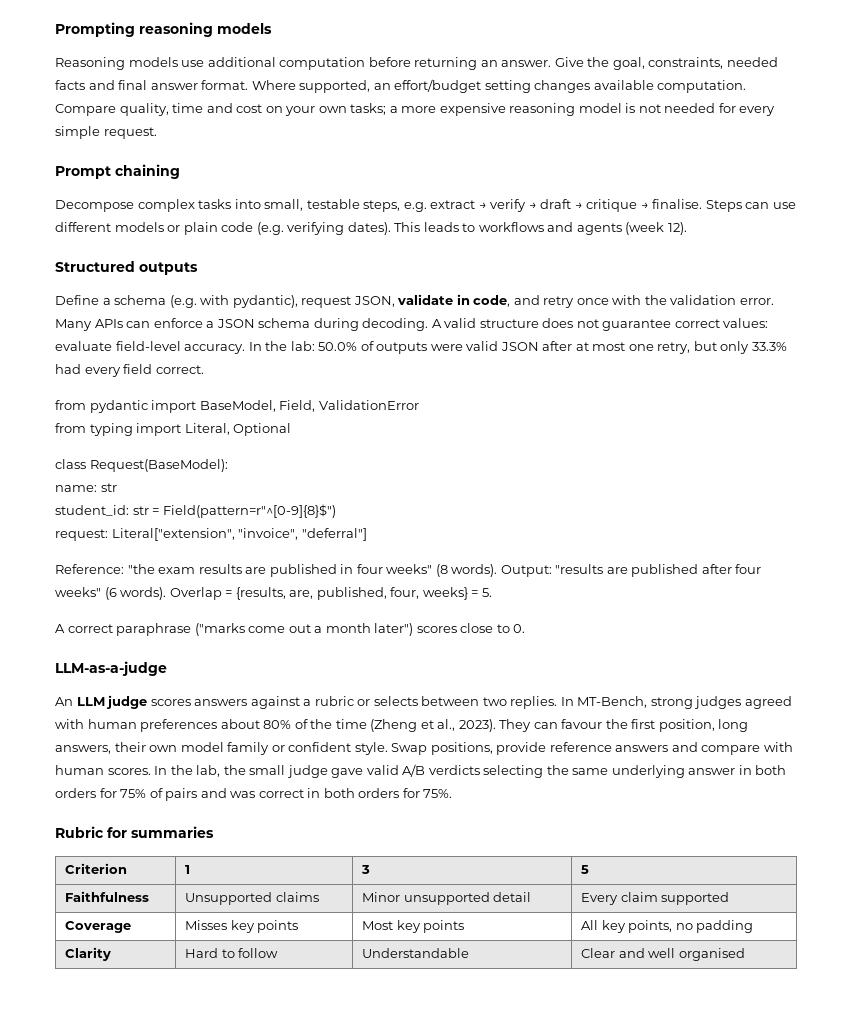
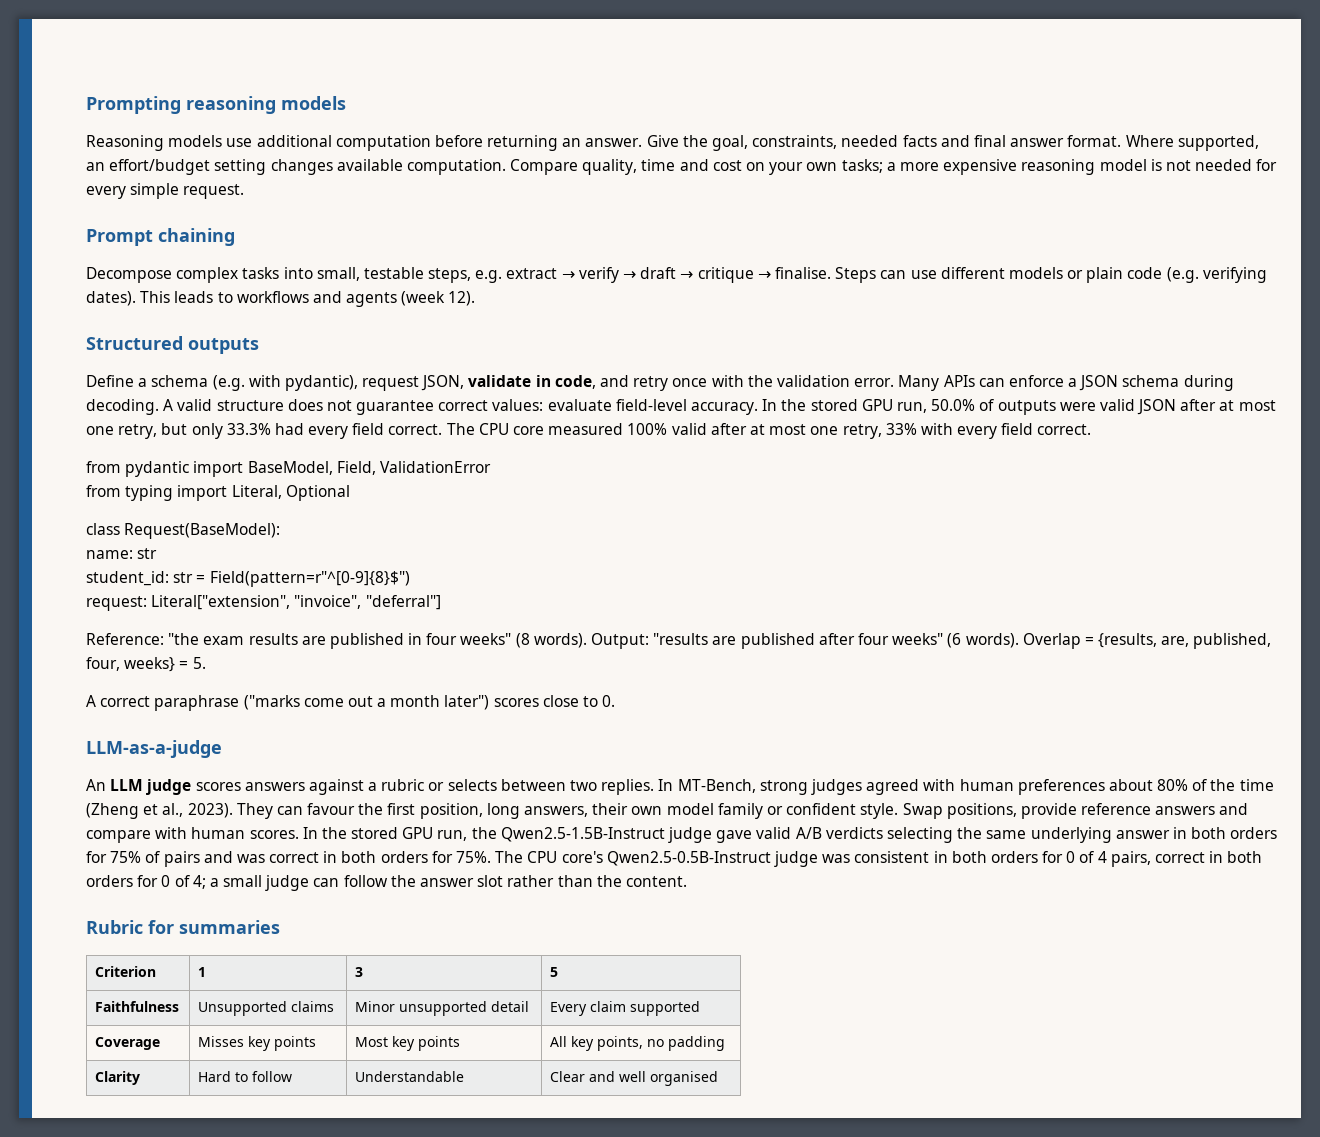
- In the lab: 50.0% of outputs were valid JSON after at most one retry, but only 33.3% had every field correct.
+ In the stored GPU run, 50.0% of outputs were valid JSON after at most one retry, but only 33.3% had every field correct. The CPU core measured 100% valid after at most one retry, 33% with every field correct.
- In the lab, the small judge gave valid A/B verdicts selecting the same underlying answer in both orders for 75% of pairs and was correct in both orders for 75%.
+ In the stored GPU run, the Qwen2.5-1.5B-Instruct judge gave valid A/B verdicts selecting the same underlying answer in both orders for 75% of pairs and was correct in both orders for 75%. The CPU core's Qwen2.5-0.5B-Instruct judge was consistent in both orders for 0 of 4 pairs, correct in both orders for 0 of 4; a small judge can follow the answer slot rather than the content.

